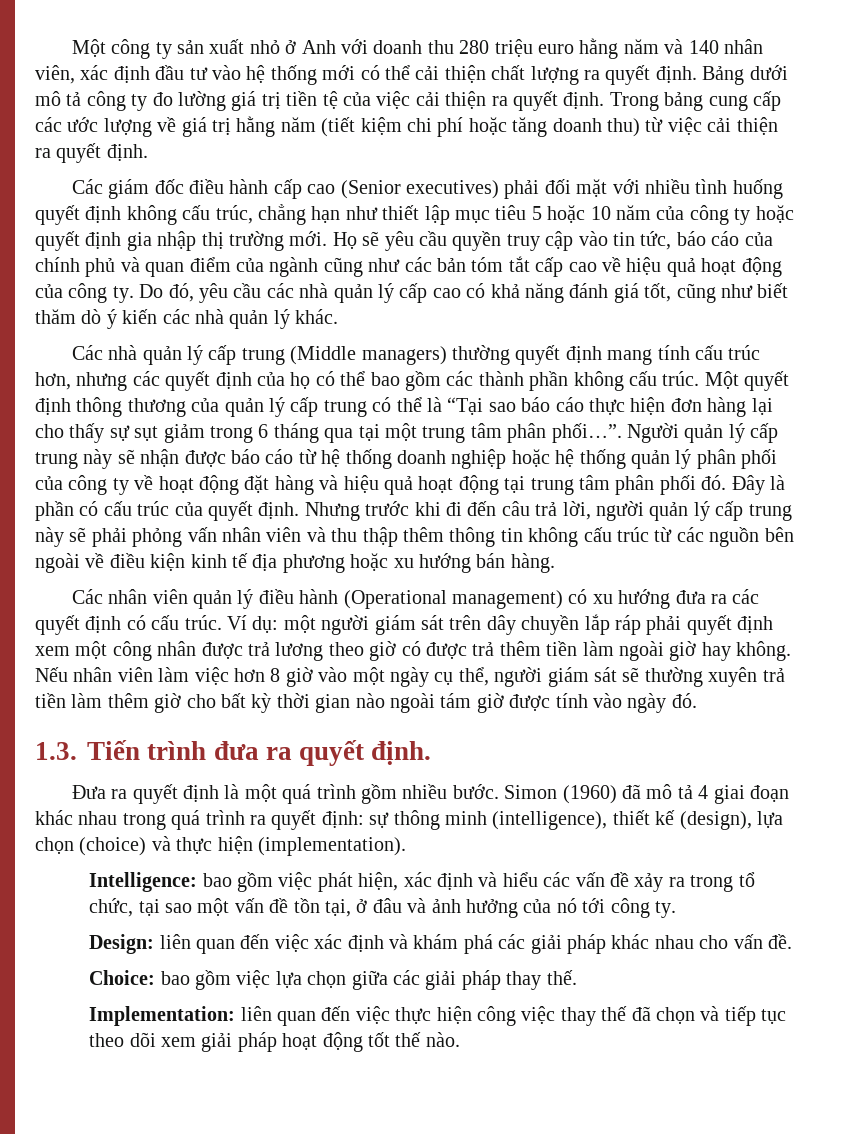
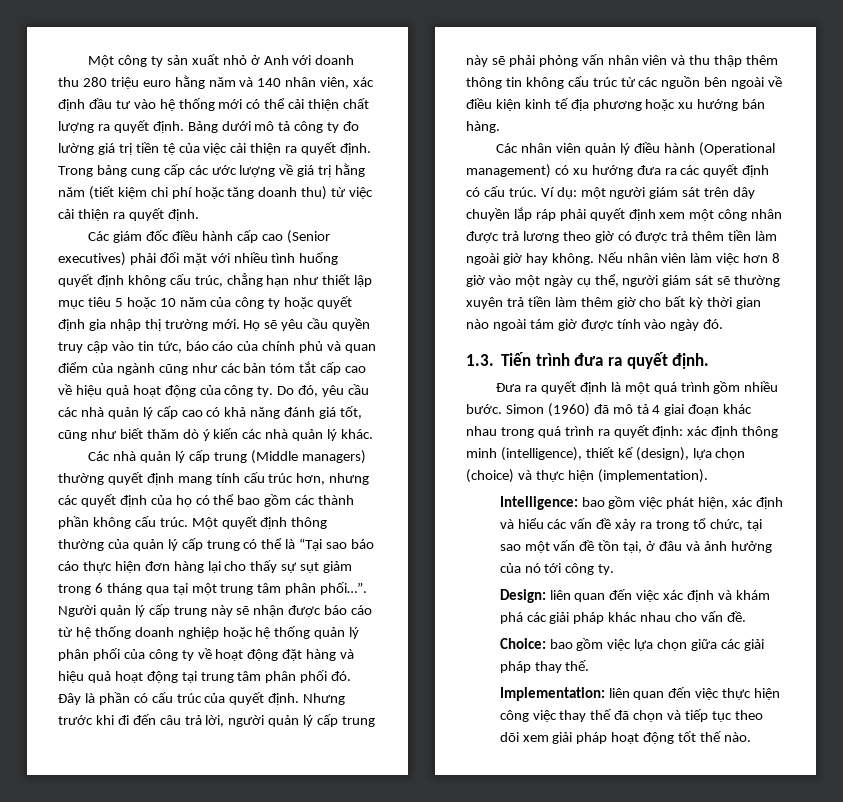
- Một quyết định thông thương của quản lý cấp trung có thể là “Tại sao báo cáo thực hiện đơn hàng lại cho thấy sự sụt giảm trong 6 tháng qua tại một trung tâm phân phối…”.
+ Một quyết định thông thường của quản lý cấp trung có thể là “Tại sao báo cáo thực hiện đơn hàng lại cho thấy sự sụt giảm trong 6 tháng qua tại một trung tâm phân phối…”.
- Simon (1960) đã mô tả 4 giai đoạn khác nhau trong quá trình ra quyết định: sự thông minh (intelligence), thiết kế (design), lựa chọn (choice) và thực hiện (implementation).
+ Simon (1960) đã mô tả 4 giai đoạn khác nhau trong quá trình ra quyết định: xác định thông minh (intelligence), thiết kế (design), lựa chọn (choice) và thực hiện (implementation).

